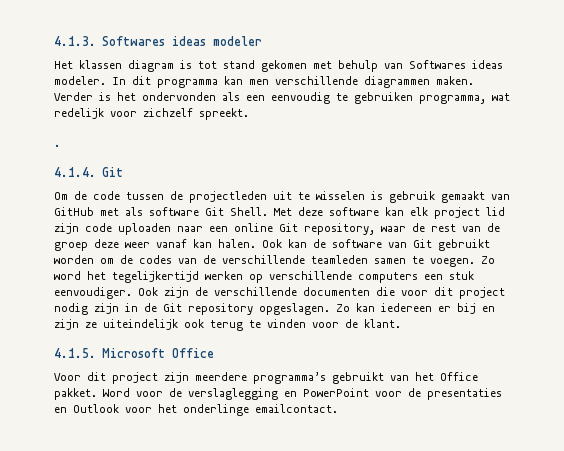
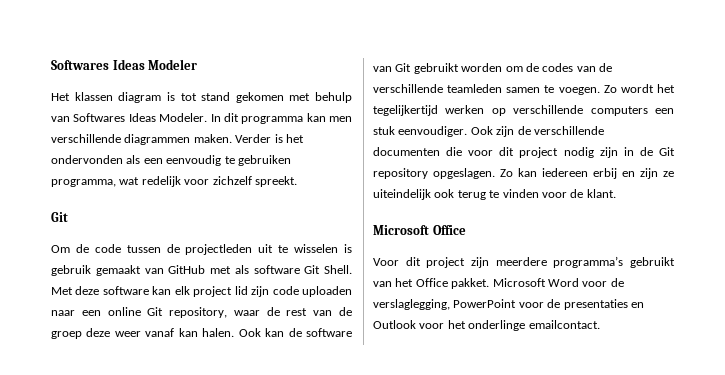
- 4.1.3. Softwares ideas modeler
+ Softwares Ideas Modeler
- Het klassen diagram is tot stand gekomen met behulp van Softwares ideas modeler.
+ Het klassen diagram is tot stand gekomen met behulp van Softwares Ideas Modeler.
  Verder is het ondervonden als een eenvoudig te gebruiken programma, wat redelijk voor zichzelf spreekt.
- .
- 4.1.4. Git
+ Git
- Zo word het tegelijkertijd werken op verschillende computers een stuk eenvoudiger.
+ Zo wordt het tegelijkertijd werken op verschillende computers een stuk eenvoudiger.
- Zo kan iedereen er bij en zijn ze uiteindelijk ook terug te vinden voor de klant.
+ Zo kan iedereen erbij en zijn ze uiteindelijk ook terug te vinden voor de klant.
- 4.1.5. Microsoft Office
+ Microsoft Office
- Word voor de verslaglegging en PowerPoint voor de presentaties en Outlook voor het onderlinge emailcontact.
+ Microsoft Word voor de verslaglegging, PowerPoint voor de presentaties en Outlook voor het onderlinge emailcontact.

